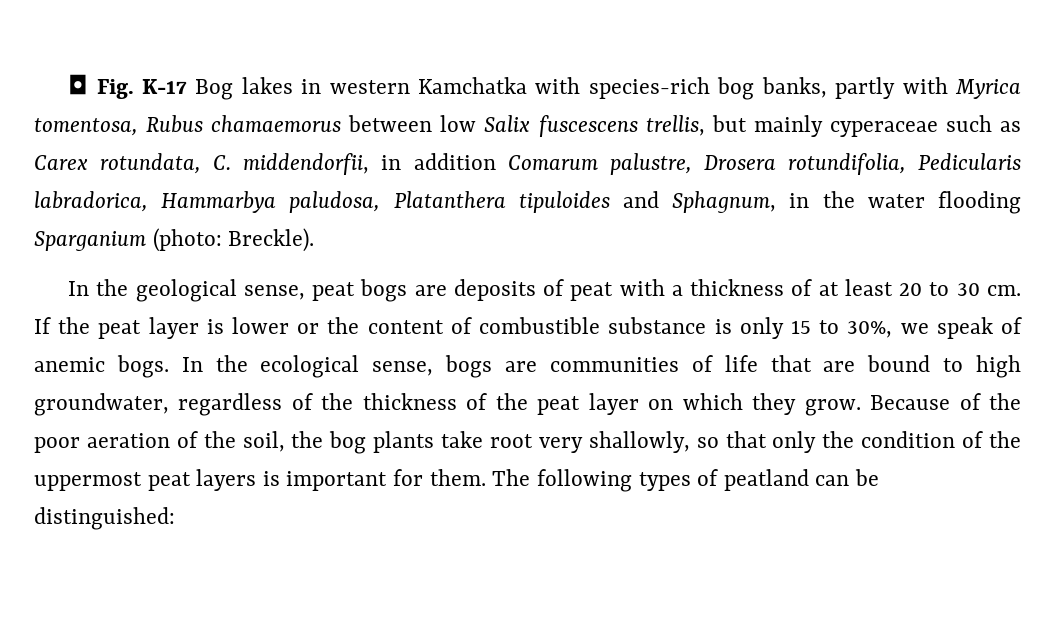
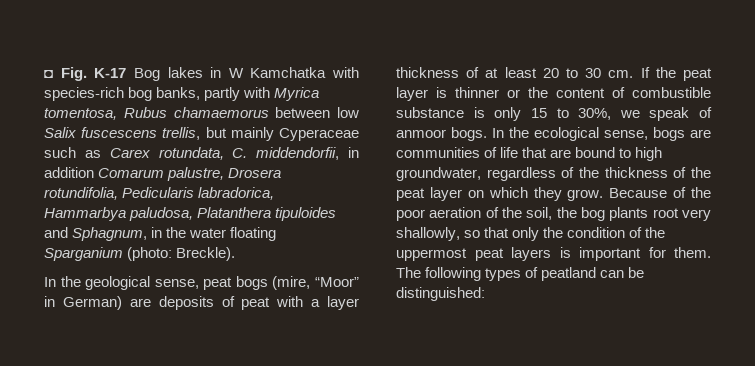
- ◘ Fig. K-17 Bog lakes in western Kamchatka with species-rich bog banks, partly with Myrica tomentosa, Rubus chamaemorus between low Salix fuscescens trellis, but mainly cyperaceae such as Carex rotundata, C. middendorfii, in addition Comarum palustre, Drosera rotundifolia, Pedicularis labradorica, Hammarbya paludosa, Platanthera tipuloides and Sphagnum, in the water flooding Sparganium (photo: Breckle).
+ ◘ Fig. K-17 Bog lakes in W Kamchatka with species-rich bog banks, partly with Myrica tomentosa, Rubus chamaemorus between low Salix fuscescens trellis, but mainly Cyperaceae such as Carex rotundata, C. middendorfii, in addition Comarum palustre, Drosera rotundifolia, Pedicularis labradorica, Hammarbya paludosa, Platanthera tipuloides and Sphagnum, in the water floating Sparganium (photo: Breckle).
- In the geological sense, peat bogs are deposits of peat with a thickness of at least 20 to 30 cm.
+ In the geological sense, peat bogs (mire, “Moor” in German) are deposits of peat with a layer thickness of at least 20 to 30 cm.
- If the peat layer is lower or the content of combustible substance is only 15 to 30%, we speak of anemic bogs.
+ If the peat layer is thinner or the content of combustible substance is only 15 to 30%, we speak of anmoor bogs.
- Because of the poor aeration of the soil, the bog plants take root very shallowly, so that only the condition of the uppermost peat layers is important for them.
+ Because of the poor aeration of the soil, the bog plants root very shallowly, so that only the condition of the uppermost peat layers is important for them.

